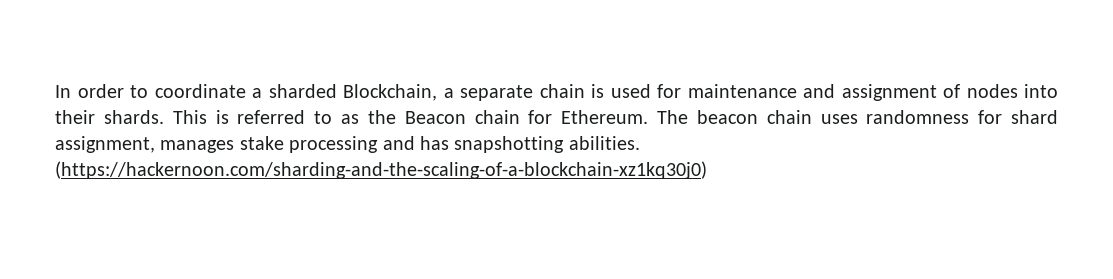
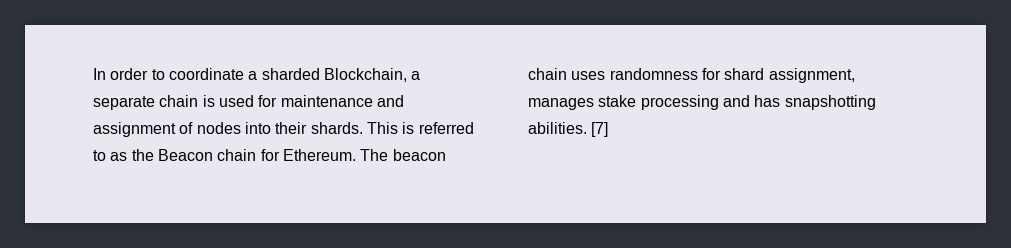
- (https://hackernoon.com/sharding-and-the-scaling-of-a-blockchain-xz1kq30j0)
+ [7]

